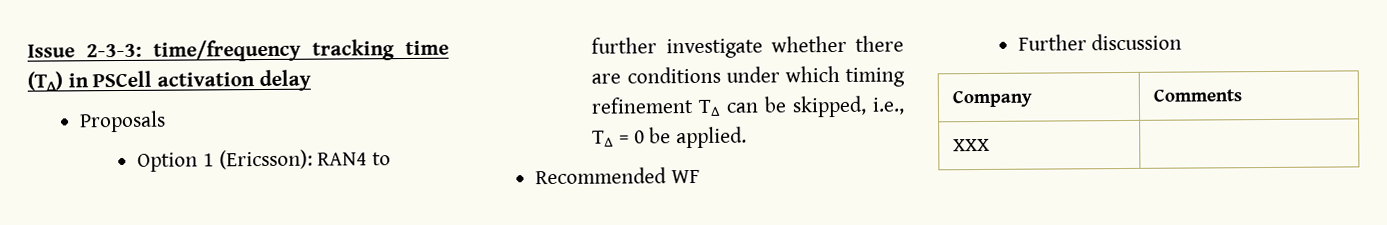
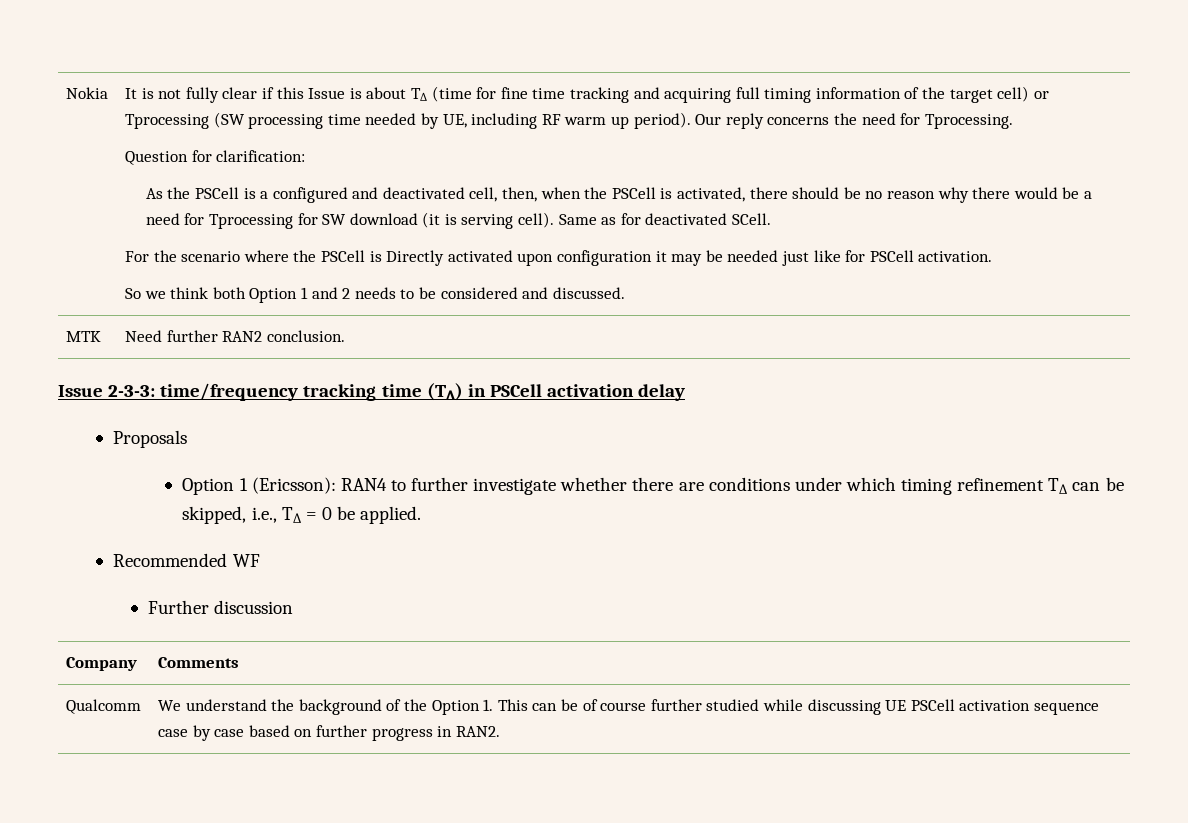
+ Nokia | It is not fully clear if this Issue is about T∆ (time for fine time tracking and acquiring full timing information of the target cell) or Tprocessing (SW processing time needed by UE, including RF warm up period). Our reply concerns the need for Tprocessing.
+ Question for clarification:
+ As the PSCell is a configured and deactivated cell, then, when the PSCell is activated, there should be no reason why there would be a need for Tprocessing for SW download (it is serving cell). Same as for deactivated SCell.
+ For the scenario where the PSCell is Directly activated upon configuration it may be needed just like for PSCell activation.
+ So we think both Option 1 and 2 needs to be considered and discussed.
+ MTK | Need further RAN2 conclusion.
- XXX |
+ Qualcomm | We understand the background of the Option 1. This can be of course further studied while discussing UE PSCell activation sequence case by case based on further progress in RAN2.

